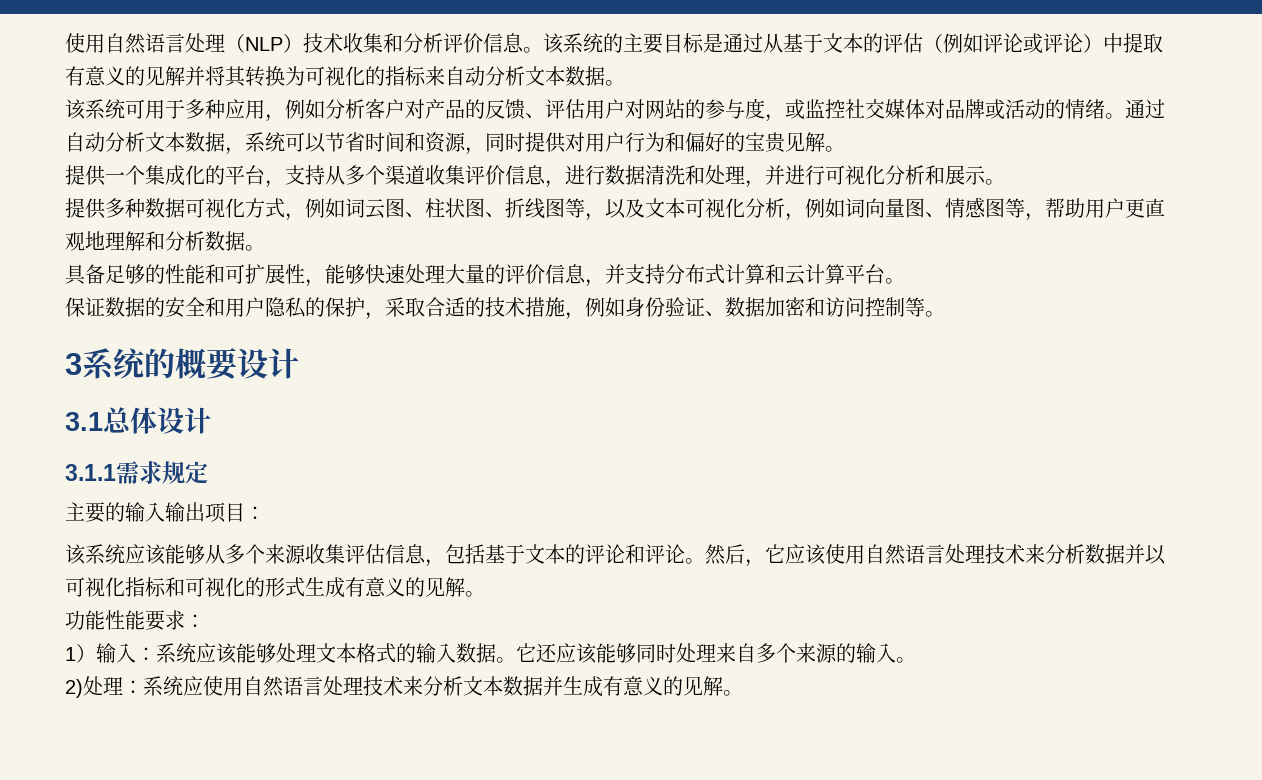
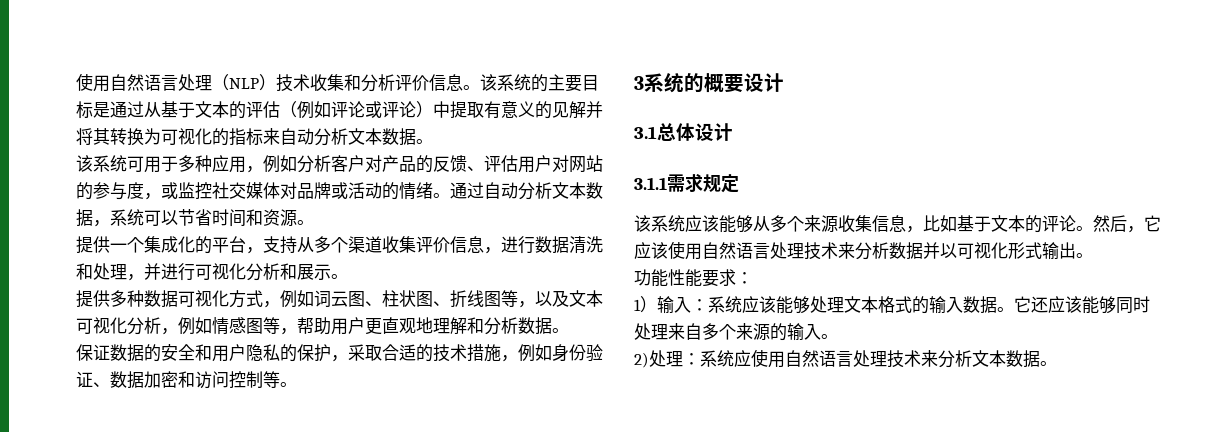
- 通过自动分析文本数据，系统可以节省时间和资源，同时提供对用户行为和偏好的宝贵见解。
+ 通过自动分析文本数据，系统可以节省时间和资源。
- 提供多种数据可视化方式，例如词云图、柱状图、折线图等，以及文本可视化分析，例如词向量图、情感图等，帮助用户更直观地理解和分析数据。
+ 提供多种数据可视化方式，例如词云图、柱状图、折线图等，以及文本可视化分析，例如情感图等，帮助用户更直观地理解和分析数据。
- 具备足够的性能和可扩展性，能够快速处理大量的评价信息，并支持分布式计算和云计算平台。
- 主要的输入输出项目：
- 该系统应该能够从多个来源收集评估信息，包括基于文本的评论和评论。
+ 该系统应该能够从多个来源收集信息，比如基于文本的评论。
- 然后，它应该使用自然语言处理技术来分析数据并以可视化指标和可视化的形式生成有意义的见解。
+ 然后，它应该使用自然语言处理技术来分析数据并以可视化形式输出。
- 2)处理：系统应使用自然语言处理技术来分析文本数据并生成有意义的见解。
+ 2)处理：系统应使用自然语言处理技术来分析文本数据。

